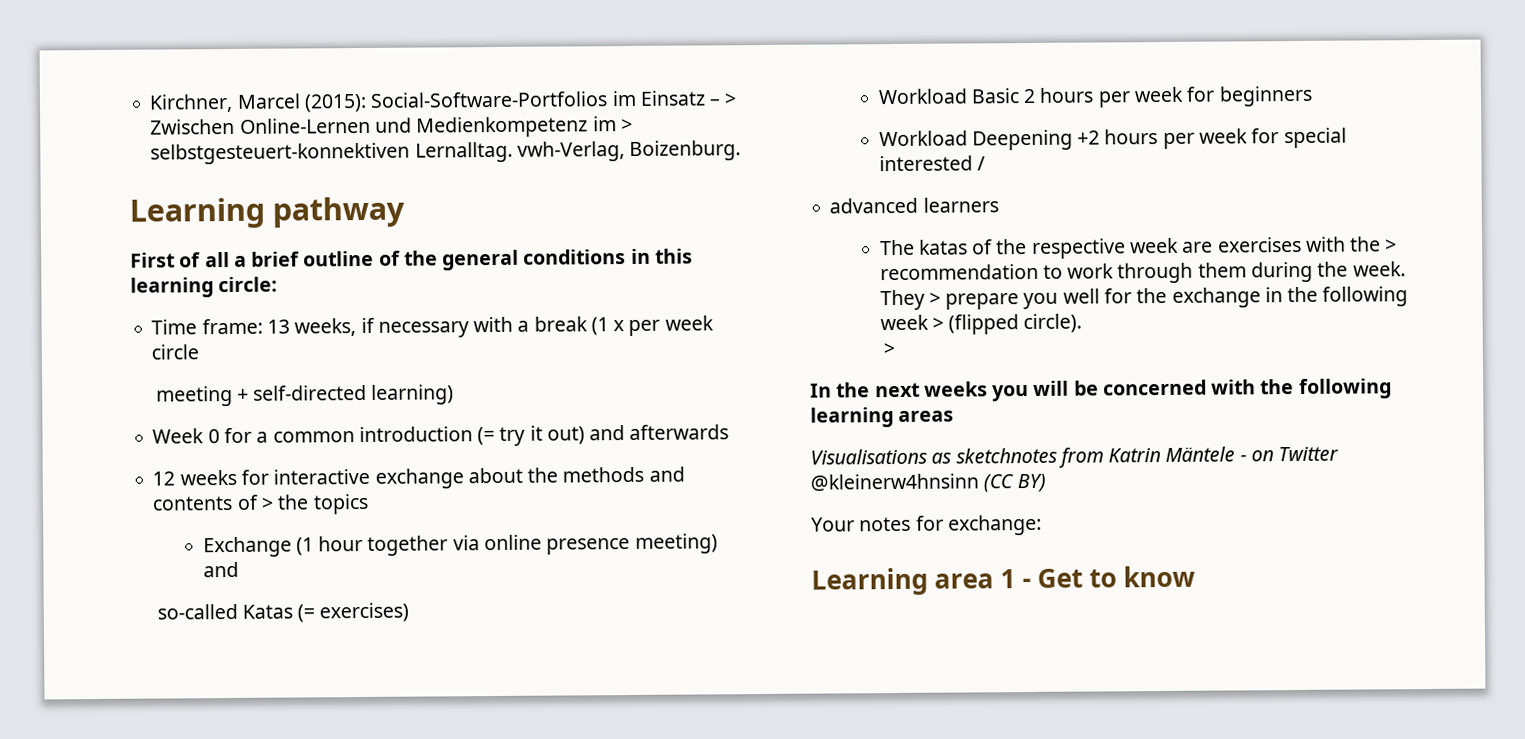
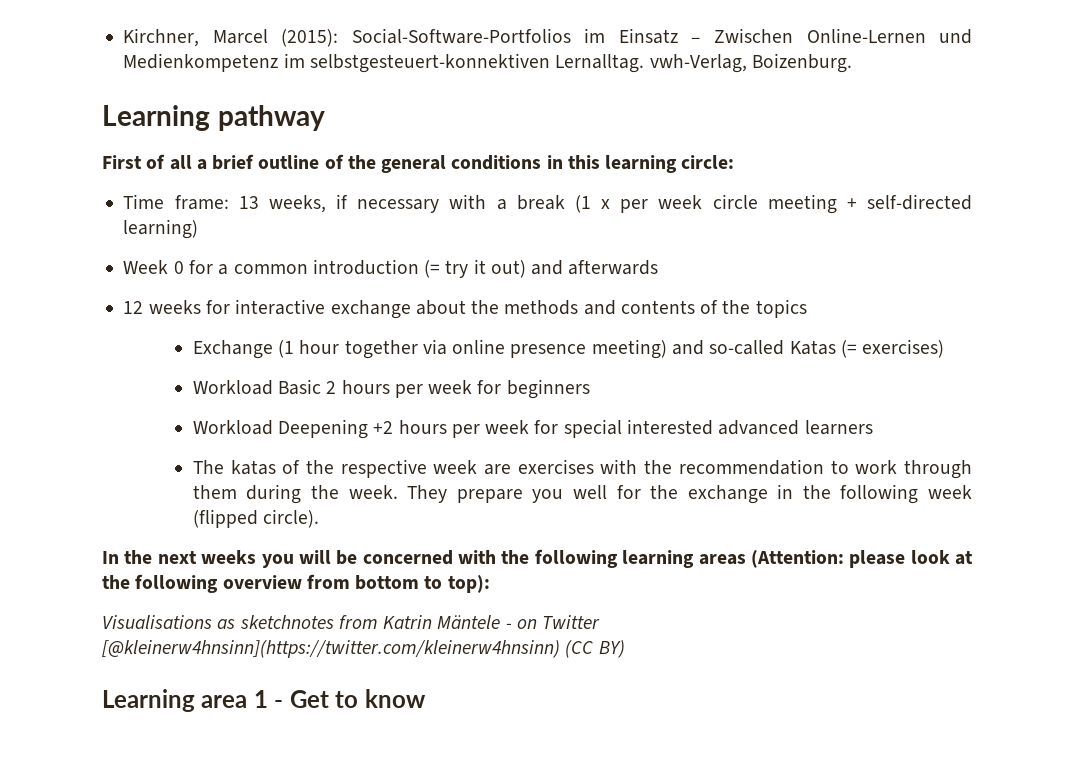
- Kirchner, Marcel (2015): Social-Software-Portfolios im Einsatz – > Zwischen Online-Lernen und Medienkompetenz im > selbstgesteuert-konnektiven Lernalltag. vwh-Verlag, Boizenburg.
+ Kirchner, Marcel (2015): Social-Software-Portfolios im Einsatz – Zwischen Online-Lernen und Medienkompetenz im selbstgesteuert-konnektiven Lernalltag. vwh-Verlag, Boizenburg.
- Time frame: 13 weeks, if necessary with a break (1 x per week circle
- meeting + self-directed learning)
+ Time frame: 13 weeks, if necessary with a break (1 x per week circle meeting + self-directed learning)
- 12 weeks for interactive exchange about the methods and contents of > the topics
+ 12 weeks for interactive exchange about the methods and contents of the topics
- Exchange (1 hour together via online presence meeting) and
- so-called Katas (= exercises)
+ Exchange (1 hour together via online presence meeting) and so-called Katas (= exercises)
- Workload Deepening +2 hours per week for special interested /
- advanced learners
+ Workload Deepening +2 hours per week for special interested advanced learners
- The katas of the respective week are exercises with the > recommendation to work through them during the week.
+ The katas of the respective week are exercises with the recommendation to work through them during the week.
- They > prepare you well for the exchange in the following week > (flipped circle).
- >
+ They prepare you well for the exchange in the following week (flipped circle).
- In the next weeks you will be concerned with the following learning areas
+ In the next weeks you will be concerned with the following learning areas (Attention: please look at the following overview from bottom to top):
- Visualisations as sketchnotes from Katrin Mäntele - on Twitter @kleinerw4hnsinn (CC BY)
+ Visualisations as sketchnotes from Katrin Mäntele - on Twitter [@kleinerw4hnsinn](https://twitter.com/kleinerw4hnsinn) (CC BY)
- Your notes for exchange:

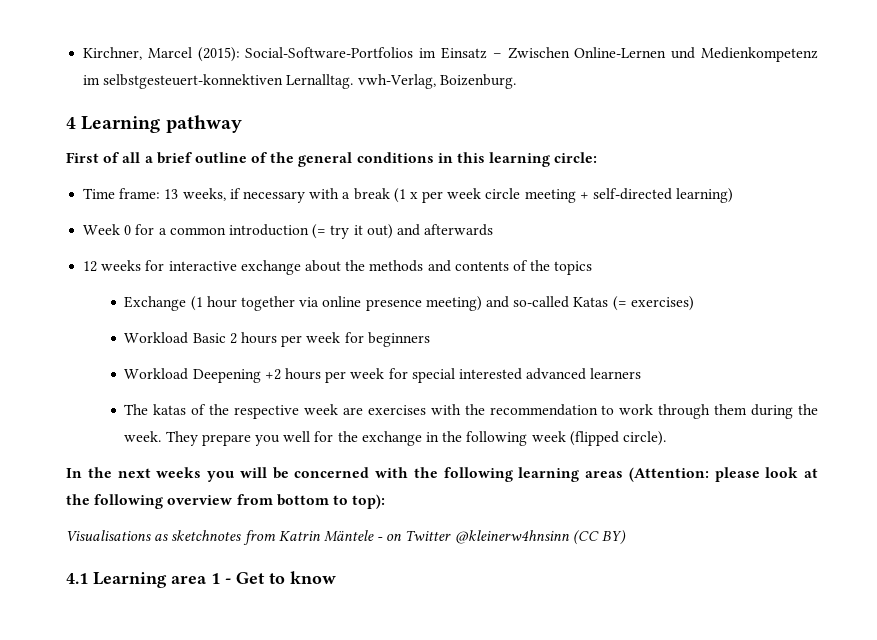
- Learning pathway
+ 4 Learning pathway
- Visualisations as sketchnotes from Katrin Mäntele - on Twitter [@kleinerw4hnsinn](https://twitter.com/kleinerw4hnsinn) (CC BY)
+ Visualisations as sketchnotes from Katrin Mäntele - on Twitter @kleinerw4hnsinn (CC BY)
- Learning area 1 - Get to know
+ 4.1 Learning area 1 - Get to know

